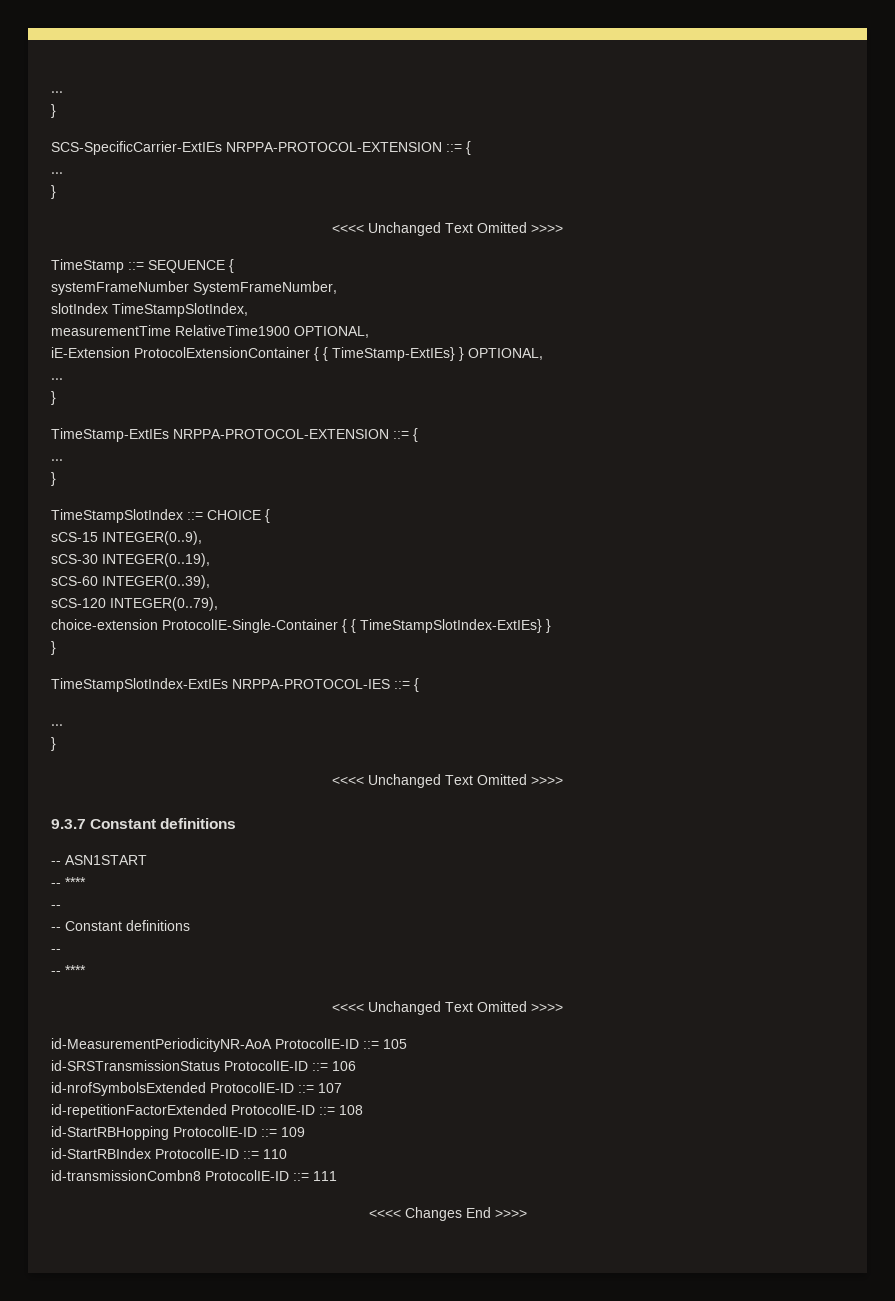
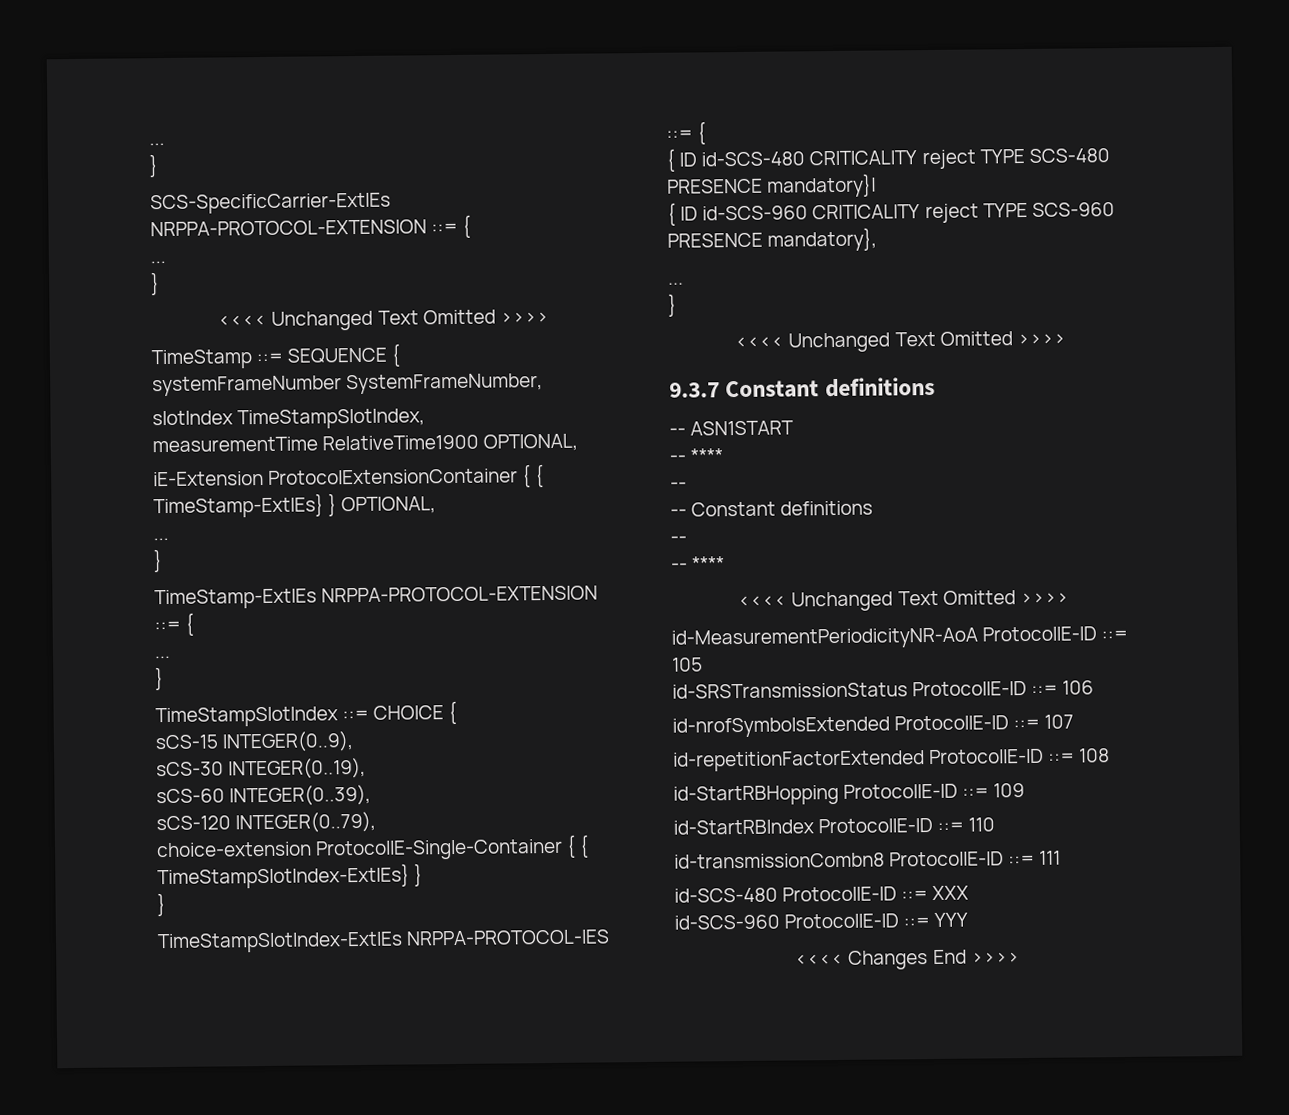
+ { ID id-SCS-480 CRITICALITY reject TYPE SCS-480 PRESENCE mandatory}|
+ { ID id-SCS-960 CRITICALITY reject TYPE SCS-960 PRESENCE mandatory},
+ id-SCS-480 ProtocolIE-ID ::= XXX
+ id-SCS-960 ProtocolIE-ID ::= YYY

